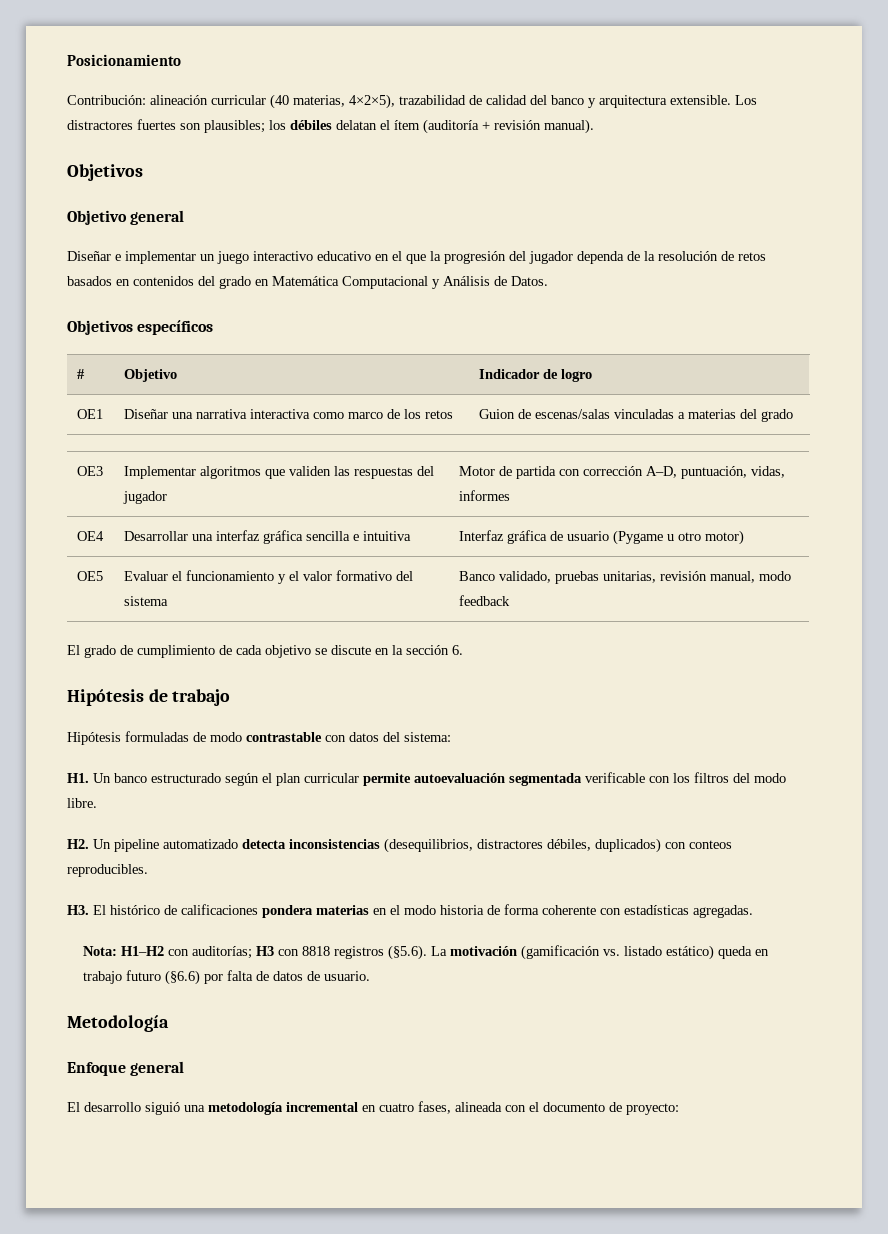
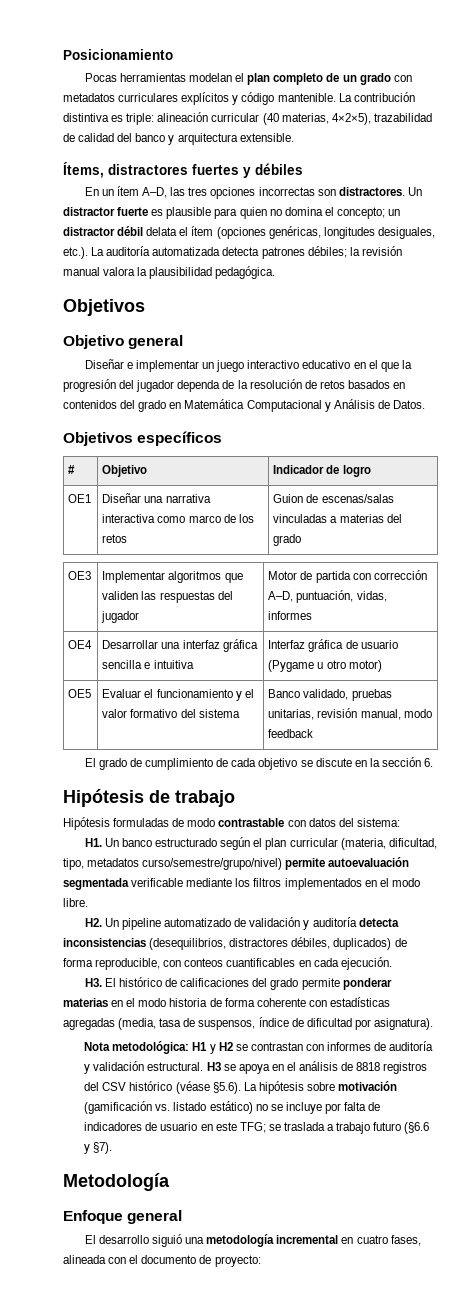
- Contribución: alineación curricular (40 materias, 4×2×5), trazabilidad de calidad del banco y arquitectura extensible. Los distractores fuertes son plausibles; los débiles delatan el ítem (auditoría + revisión manual).
+ Pocas herramientas modelan el plan completo de un grado con metadatos curriculares explícitos y código mantenible. La contribución distintiva es triple: alineación curricular (40 materias, 4×2×5), trazabilidad de calidad del banco y arquitectura extensible.
+ Ítems, distractores fuertes y débiles
+ En un ítem A–D, las tres opciones incorrectas son distractores. Un distractor fuerte es plausible para quien no domina el concepto; un distractor débil delata el ítem (opciones genéricas, longitudes desiguales, etc.). La auditoría automatizada detecta patrones débiles; la revisión manual valora la plausibilidad pedagógica.
- H1. Un banco estructurado según el plan curricular permite autoevaluación segmentada verificable con los filtros del modo libre.
+ H1. Un banco estructurado según el plan curricular (materia, dificultad, tipo, metadatos curso/semestre/grupo/nivel) permite autoevaluación segmentada verificable mediante los filtros implementados en el modo libre.
- H2. Un pipeline automatizado detecta inconsistencias (desequilibrios, distractores débiles, duplicados) con conteos reproducibles.
+ H2. Un pipeline automatizado de validación y auditoría detecta inconsistencias (desequilibrios, distractores débiles, duplicados) de forma reproducible, con conteos cuantificables en cada ejecución.
- H3. El histórico de calificaciones pondera materias en el modo historia de forma coherente con estadísticas agregadas.
- Nota: H1–H2 con auditorías; H3 con 8818 registros (§5.6). La motivación (gamificación vs. listado estático) queda en trabajo futuro (§6.6) por falta de datos de usuario.
+ H3. El histórico de calificaciones del grado permite ponderar materias en el modo historia de forma coherente con estadísticas agregadas (media, tasa de suspensos, índice de dificultad por asignatura).
+ Nota metodológica: H1 y H2 se contrastan con informes de auditoría y validación estructural. H3 se apoya en el análisis de 8818 registros del CSV histórico (véase §5.6). La hipótesis sobre motivación (gamificación vs. listado estático) no se incluye por falta de indicadores de usuario en este TFG; se traslada a trabajo futuro (§6.6 y §7).

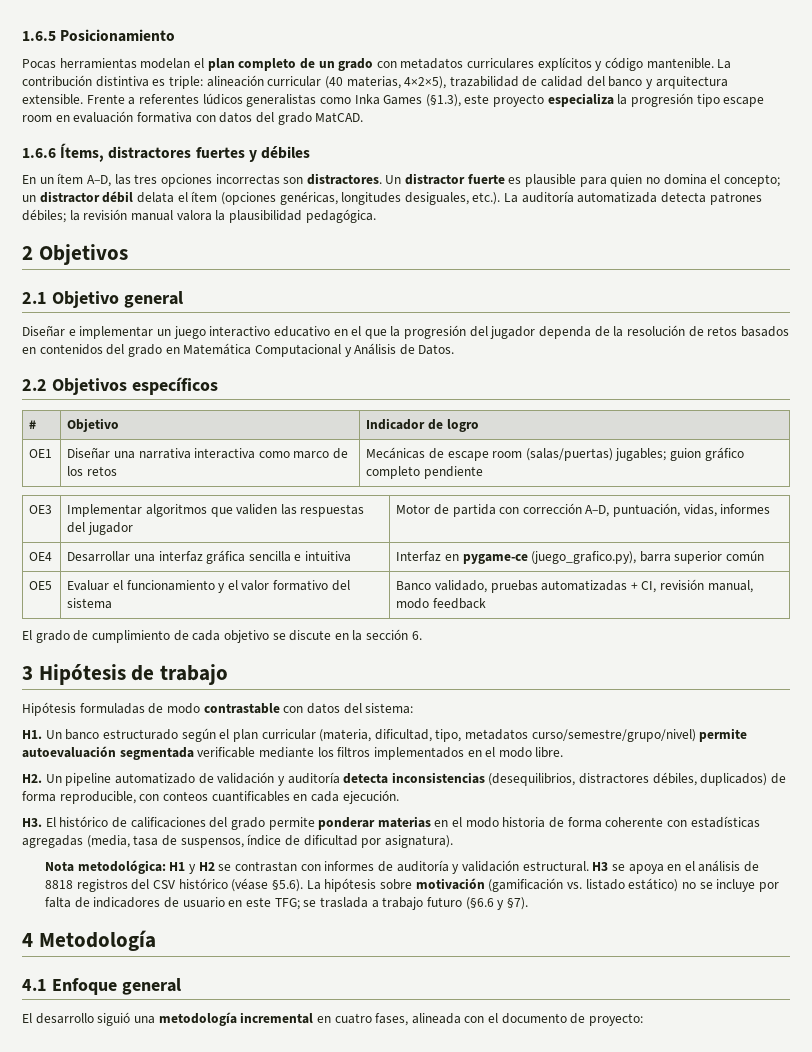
- Posicionamiento
+ 1.6.5 Posicionamiento
- La contribución distintiva es triple: alineación curricular (40 materias, 4×2×5), trazabilidad de calidad del banco y arquitectura extensible.
- Ítems, distractores fuertes y débiles
+ La contribución distintiva es triple: alineación curricular (40 materias, 4×2×5), trazabilidad de calidad del banco y arquitectura extensible. Frente a referentes lúdicos generalistas como Inka Games (§1.3), este proyecto especializa la progresión tipo escape room en evaluación formativa con datos del grado MatCAD.
+ 1.6.6 Ítems, distractores fuertes y débiles
  Un distractor fuerte es plausible para quien no domina el concepto; un distractor débil delata el ítem (opciones genéricas, longitudes desiguales, etc.). La auditoría automatizada detecta patrones débiles; la revisión manual valora la plausibilidad pedagógica.
- Objetivos
+ 2 Objetivos
- Objetivo general
+ 2.1 Objetivo general
- Objetivos específicos
+ 2.2 Objetivos específicos
- OE1 | Diseñar una narrativa interactiva como marco de los retos | Guion de escenas/salas vinculadas a materias del grado
+ OE1 | Diseñar una narrativa interactiva como marco de los retos | Mecánicas de escape room (salas/puertas) jugables; guion gráfico completo pendiente
- OE4 | Desarrollar una interfaz gráfica sencilla e intuitiva | Interfaz gráfica de usuario (Pygame u otro motor)
+ OE4 | Desarrollar una interfaz gráfica sencilla e intuitiva | Interfaz en pygame-ce (juego_grafico.py), barra superior común
- OE5 | Evaluar el funcionamiento y el valor formativo del sistema | Banco validado, pruebas unitarias, revisión manual, modo feedback
+ OE5 | Evaluar el funcionamiento y el valor formativo del sistema | Banco validado, pruebas automatizadas + CI, revisión manual, modo feedback
- Hipótesis de trabajo
+ 3 Hipótesis de trabajo
- Metodología
+ 4 Metodología
- Enfoque general
+ 4.1 Enfoque general

